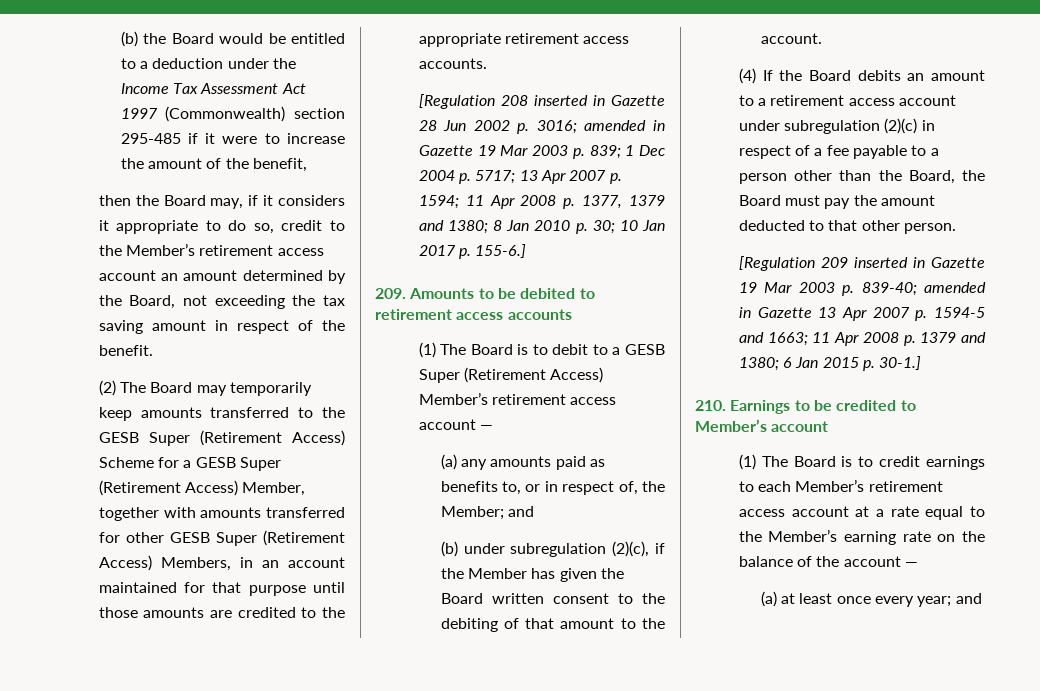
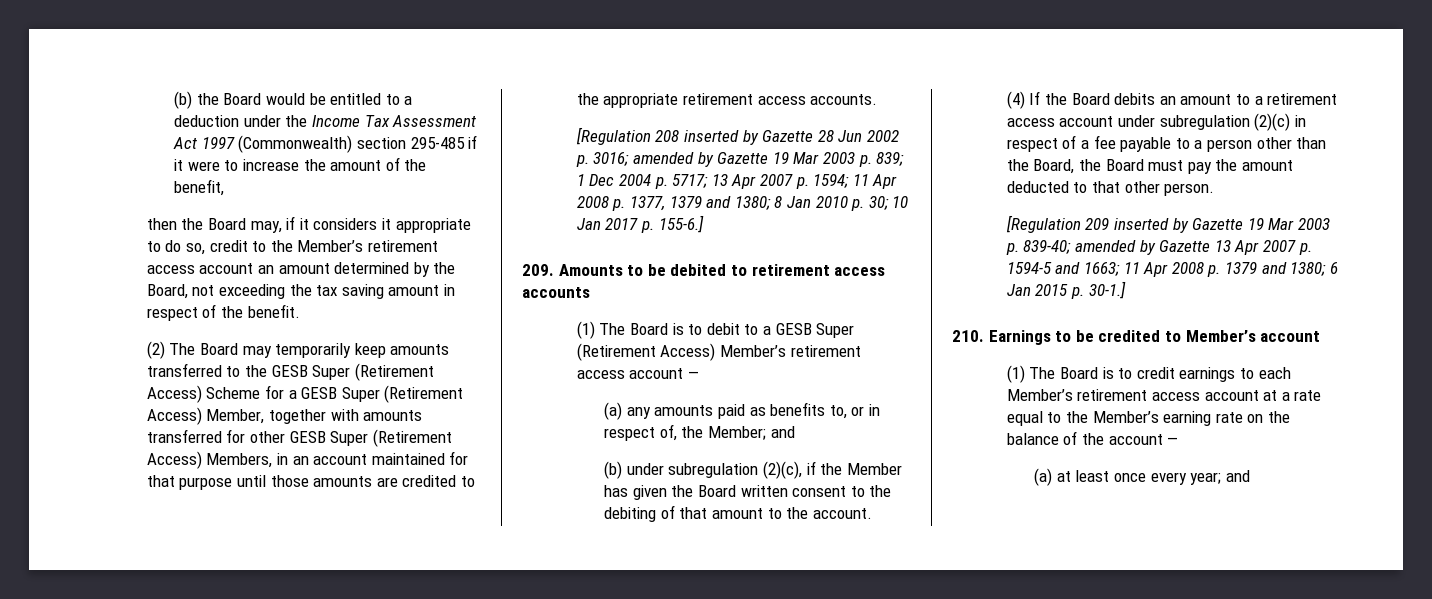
- [Regulation 208 inserted in Gazette 28 Jun 2002 p. 3016; amended in Gazette 19 Mar 2003 p. 839; 1 Dec 2004 p. 5717; 13 Apr 2007 p. 1594; 11 Apr 2008 p. 1377, 1379 and 1380; 8 Jan 2010 p. 30; 10 Jan 2017 p. 155-6.]
+ [Regulation 208 inserted by Gazette 28 Jun 2002 p. 3016; amended by Gazette 19 Mar 2003 p. 839; 1 Dec 2004 p. 5717; 13 Apr 2007 p. 1594; 11 Apr 2008 p. 1377, 1379 and 1380; 8 Jan 2010 p. 30; 10 Jan 2017 p. 155-6.]
- [Regulation 209 inserted in Gazette 19 Mar 2003 p. 839-40; amended in Gazette 13 Apr 2007 p. 1594-5 and 1663; 11 Apr 2008 p. 1379 and 1380; 6 Jan 2015 p. 30-1.]
+ [Regulation 209 inserted by Gazette 19 Mar 2003 p. 839-40; amended by Gazette 13 Apr 2007 p. 1594-5 and 1663; 11 Apr 2008 p. 1379 and 1380; 6 Jan 2015 p. 30-1.]

